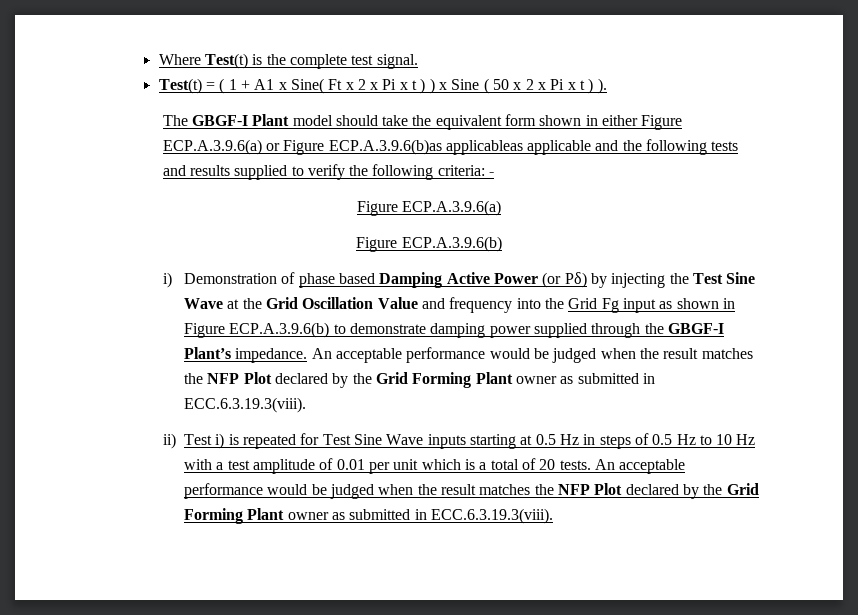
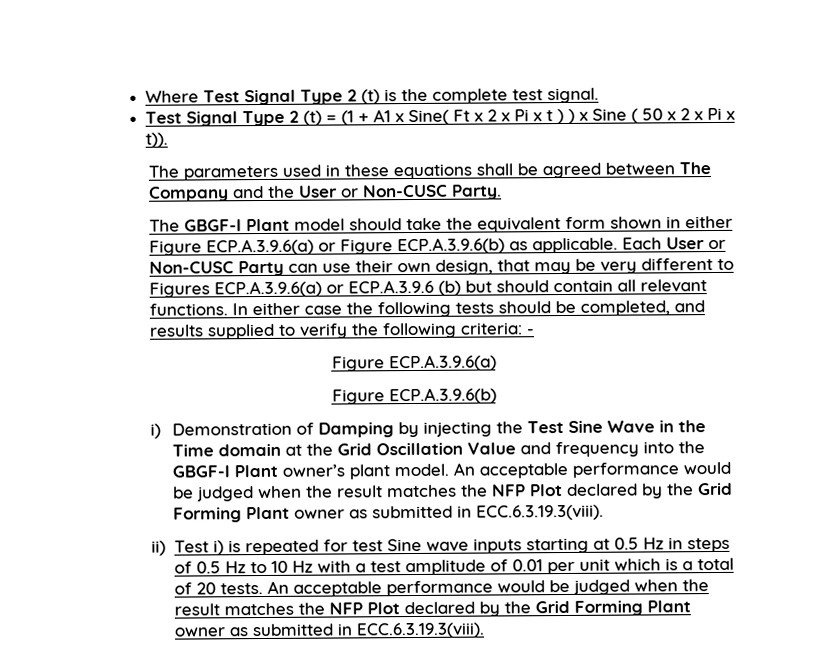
- Where Test(t) is the complete test signal.
+ Where Test Signal Type 2 (t) is the complete test signal.
- Test(t) = ( 1 + A1 x Sine( Ft x 2 x Pi x t ) ) x Sine ( 50 x 2 x Pi x t ) ).
+ Test Signal Type 2 (t) = (1 + A1 x Sine( Ft x 2 x Pi x t ) ) x Sine ( 50 x 2 x Pi x t)).
+ The parameters used in these equations shall be agreed between The Company and the User or Non-CUSC Party.
- The GBGF-I Plant model should take the equivalent form shown in either Figure ECP.A.3.9.6(a) or Figure ECP.A.3.9.6(b)as applicableas applicable and the following tests and results supplied to verify the following criteria: -
+ The GBGF-I Plant model should take the equivalent form shown in either Figure ECP.A.3.9.6(a) or Figure ECP.A.3.9.6(b) as applicable. Each User or Non-CUSC Party can use their own design, that may be very different to Figures ECP.A.3.9.6(a) or ECP.A.3.9.6 (b) but should contain all relevant functions. In either case the following tests should be completed, and results supplied to verify the following criteria: -
- i) Demonstration of phase based Damping Active Power (or Pδ) by injecting the Test Sine Wave at the Grid Oscillation Value and frequency into the Grid Fg input as shown in Figure ECP.A.3.9.6(b) to demonstrate damping power supplied through the GBGF-I Plant’s impedance.
+ i) Demonstration of Damping by injecting the Test Sine Wave in the Time domain at the Grid Oscillation Value and frequency into the GBGF-I Plant owner’s plant model.
- ii) Test i) is repeated for Test Sine Wave inputs starting at 0.5 Hz in steps of 0.5 Hz to 10 Hz with a test amplitude of 0.01 per unit which is a total of 20 tests.
+ ii) Test i) is repeated for test Sine wave inputs starting at 0.5 Hz in steps of 0.5 Hz to 10 Hz with a test amplitude of 0.01 per unit which is a total of 20 tests.

